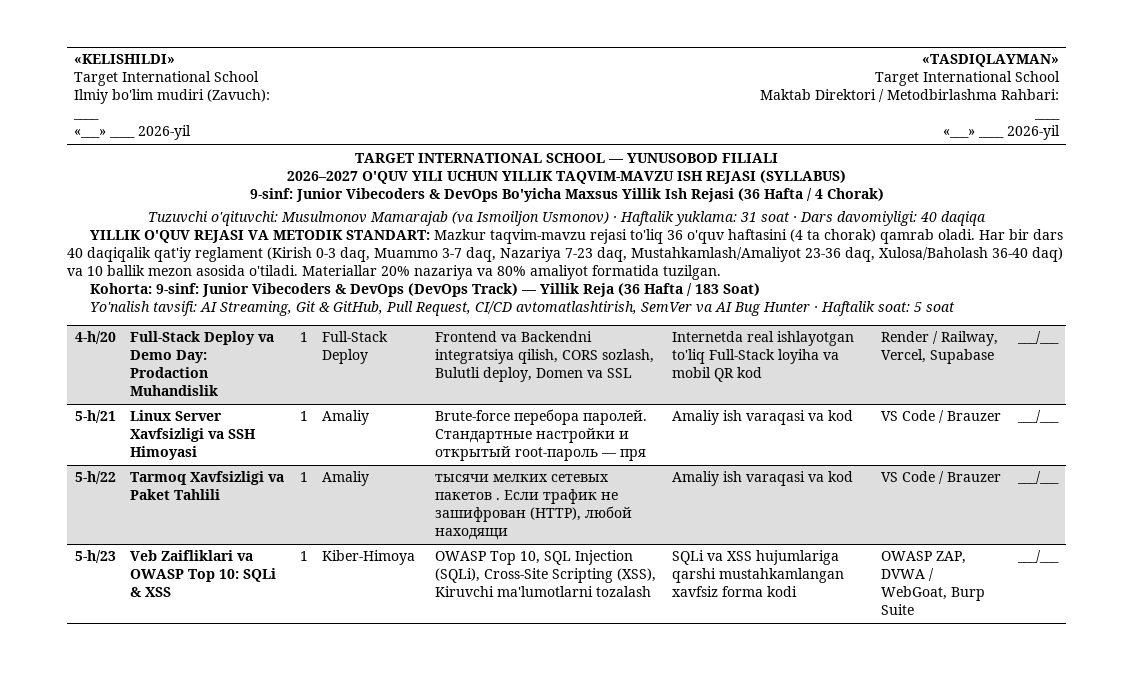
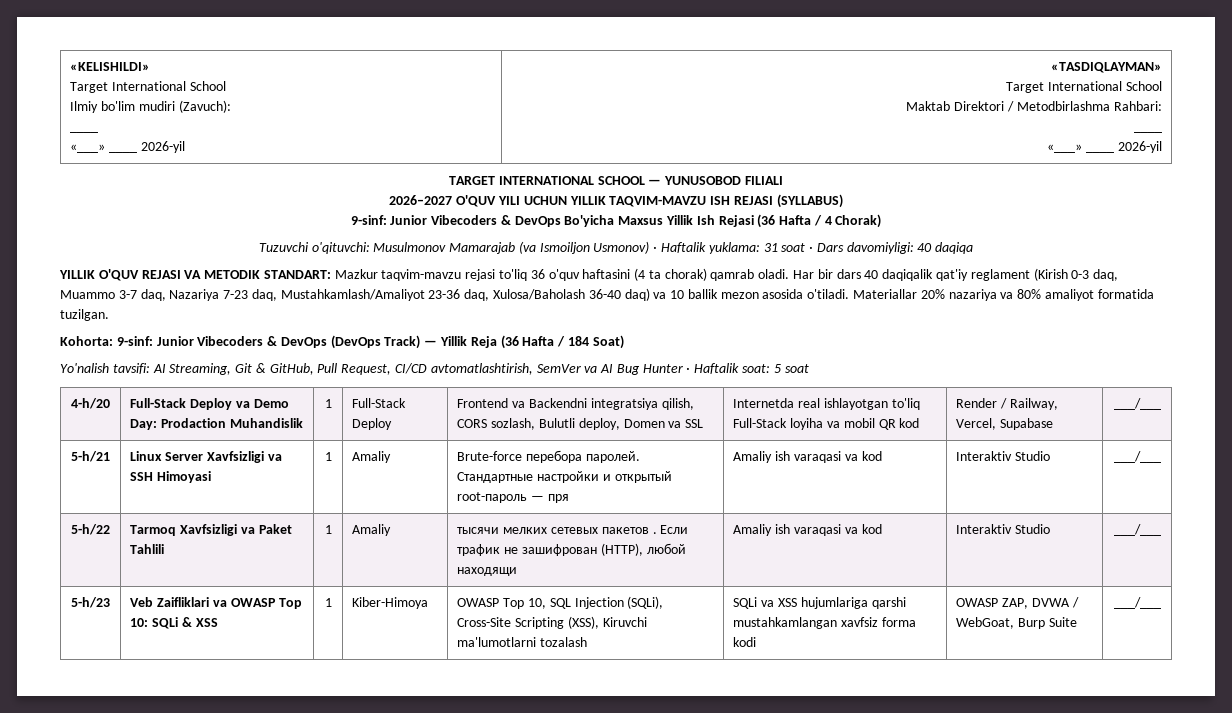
- Kohorta: 9-sinf: Junior Vibecoders & DevOps (DevOps Track) — Yillik Reja (36 Hafta / 183 Soat)
+ Kohorta: 9-sinf: Junior Vibecoders & DevOps (DevOps Track) — Yillik Reja (36 Hafta / 184 Soat)
- 5-h/21 | Linux Server Xavfsizligi va SSH Himoyasi | 1 | Amaliy | Brute-force перебора паролей. Стандартные настройки и открытый root-пароль — пря | Amaliy ish varaqasi va kod | VS Code / Brauzer | ___/___
+ 5-h/21 | Linux Server Xavfsizligi va SSH Himoyasi | 1 | Amaliy | Brute-force перебора паролей. Стандартные настройки и открытый root-пароль — пря | Amaliy ish varaqasi va kod | Interaktiv Studio | ___/___
- 5-h/22 | Tarmoq Xavfsizligi va Paket Tahlili | 1 | Amaliy | тысячи мелких сетевых пакетов . Если трафик не зашифрован (HTTP), любой находящи | Amaliy ish varaqasi va kod | VS Code / Brauzer | ___/___
+ 5-h/22 | Tarmoq Xavfsizligi va Paket Tahlili | 1 | Amaliy | тысячи мелких сетевых пакетов . Если трафик не зашифрован (HTTP), любой находящи | Amaliy ish varaqasi va kod | Interaktiv Studio | ___/___

